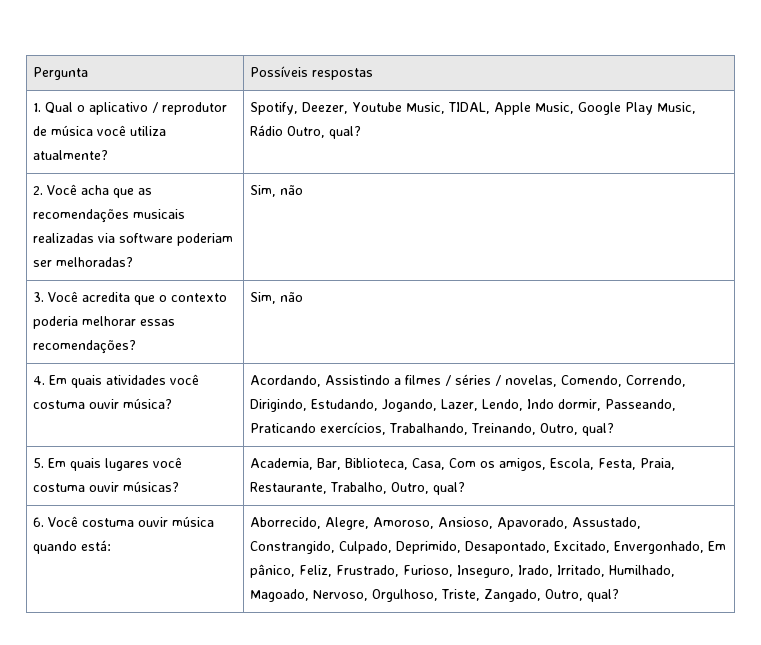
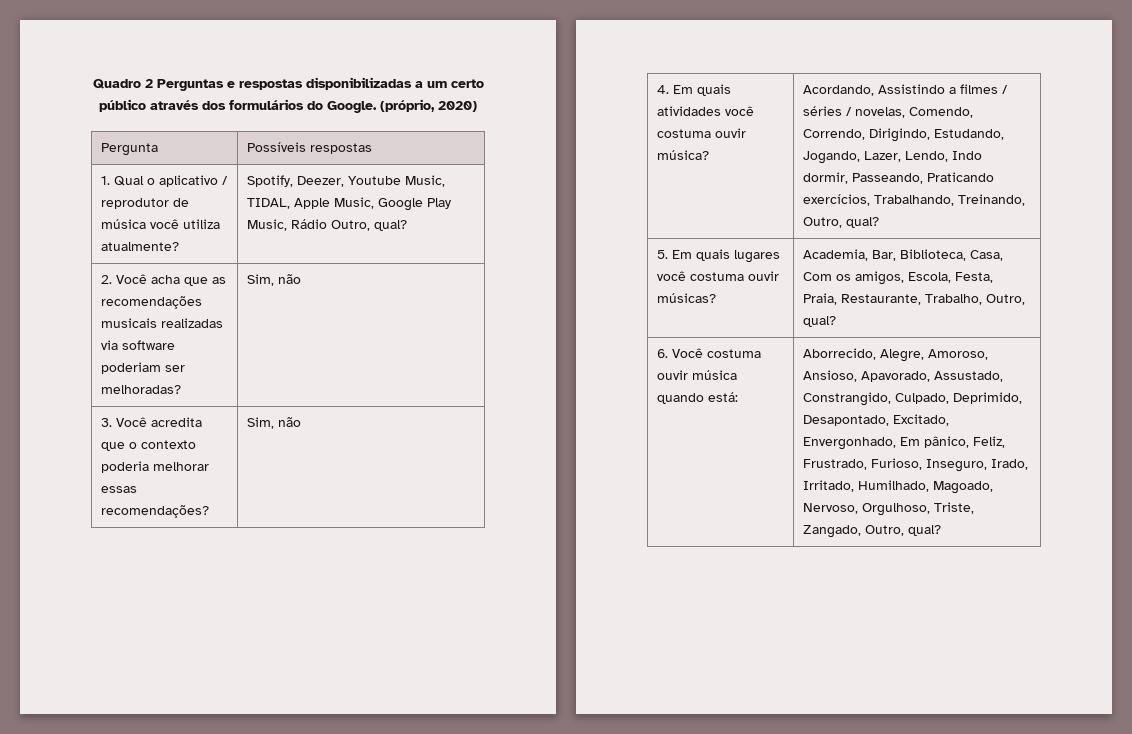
+ Quadro 2 Perguntas e respostas disponibilizadas a um certo público através dos formulários do Google. (próprio, 2020)

